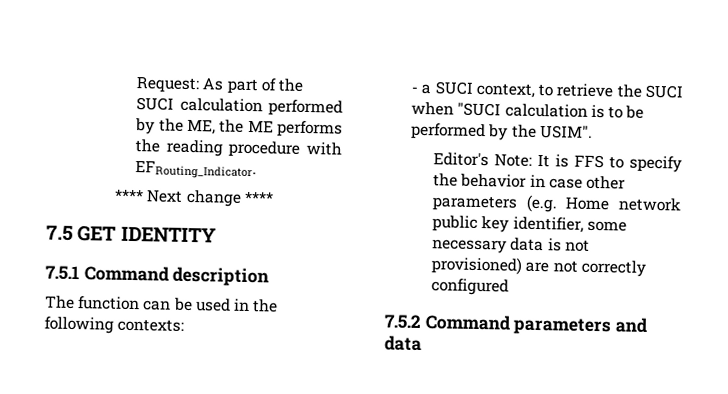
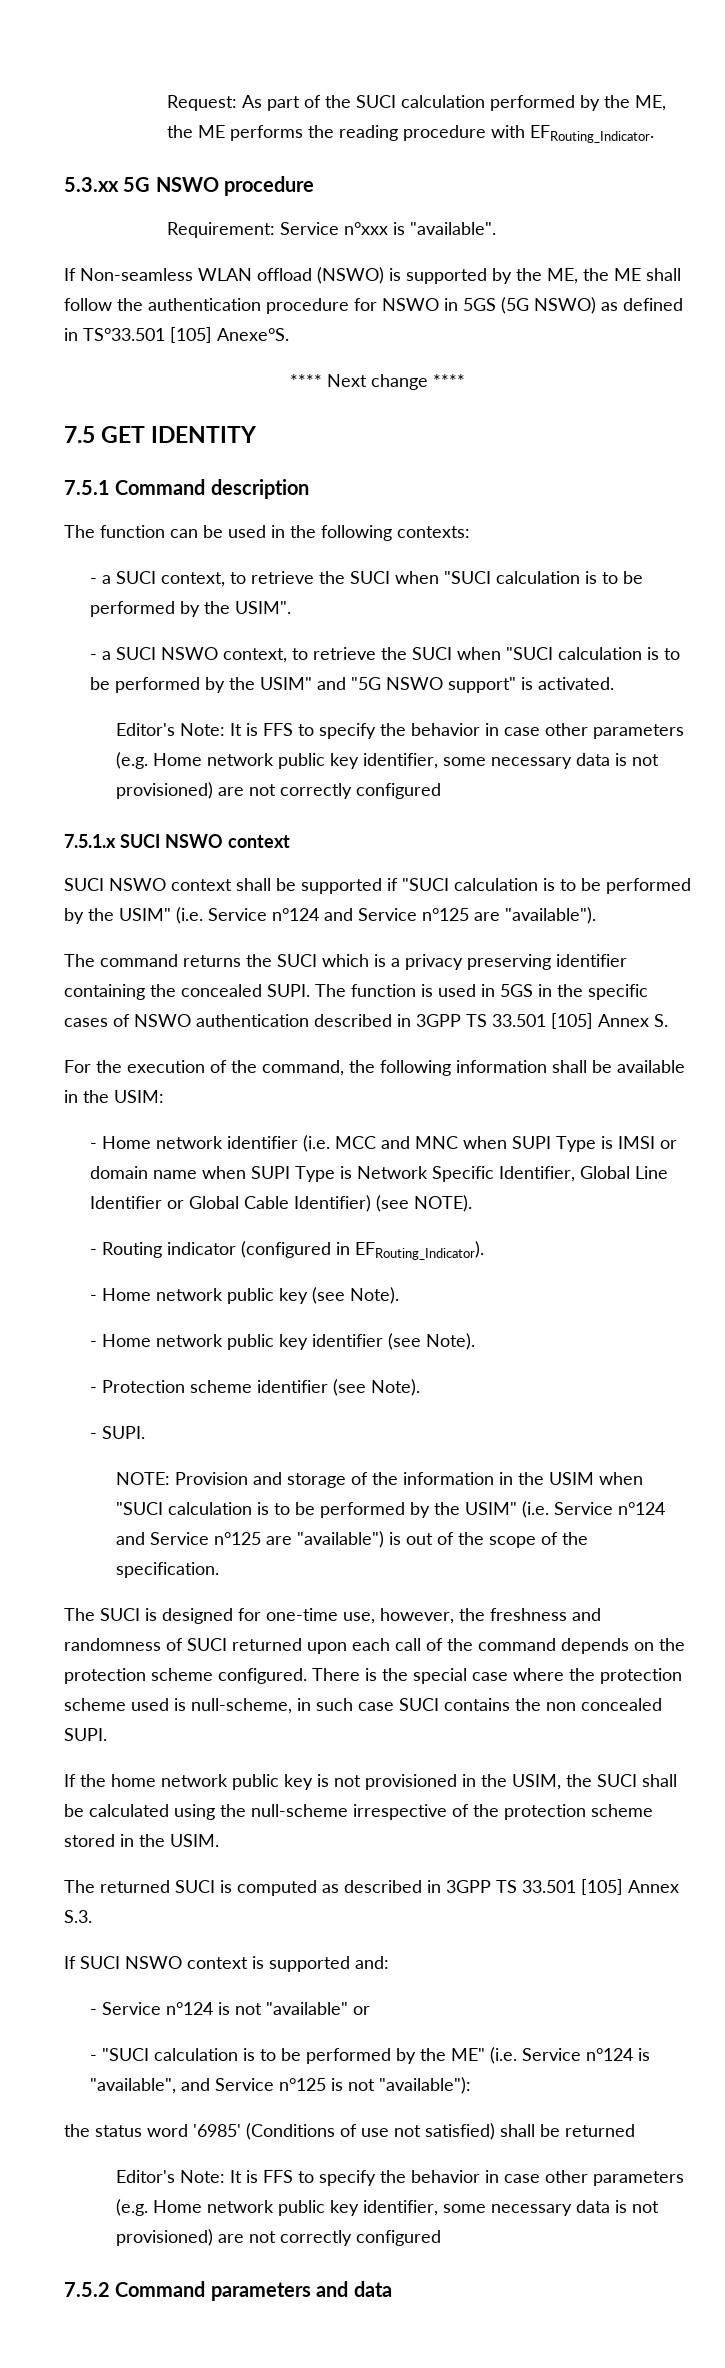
+ 5.3.xx 5G NSWO procedure
+ Requirement: Service n°xxx is "available".
+ If Non-seamless WLAN offload (NSWO) is supported by the ME, the ME shall follow the authentication procedure for NSWO in 5GS (5G NSWO) as defined in TS°33.501 [105] Anexe°S.
+ - a SUCI NSWO context, to retrieve the SUCI when "SUCI calculation is to be performed by the USIM" and "5G NSWO support" is activated.
+ Editor's Note: It is FFS to specify the behavior in case other parameters (e.g. Home network public key identifier, some necessary data is not provisioned) are not correctly configured
+ 7.5.1.x SUCI NSWO context
+ SUCI NSWO context shall be supported if "SUCI calculation is to be performed by the USIM" (i.e. Service n°124 and Service n°125 are "available").
+ The command returns the SUCI which is a privacy preserving identifier containing the concealed SUPI. The function is used in 5GS in the specific cases of NSWO authentication described in 3GPP TS 33.501 [105] Annex S.
+ For the execution of the command, the following information shall be available in the USIM:
+ - Home network identifier (i.e. MCC and MNC when SUPI Type is IMSI or domain name when SUPI Type is Network Specific Identifier, Global Line Identifier or Global Cable Identifier) (see NOTE).
+ - Routing indicator (configured in EFRouting_Indicator).
+ - Home network public key (see Note).
+ - Home network public key identifier (see Note).
+ - Protection scheme identifier (see Note).
+ - SUPI.
+ NOTE: Provision and storage of the information in the USIM when "SUCI calculation is to be performed by the USIM" (i.e. Service n°124 and Service n°125 are "available") is out of the scope of the specification.
+ The SUCI is designed for one-time use, however, the freshness and randomness of SUCI returned upon each call of the command depends on the protection scheme configured. There is the special case where the protection scheme used is null-scheme, in such case SUCI contains the non concealed SUPI.
+ If the home network public key is not provisioned in the USIM, the SUCI shall be calculated using the null-scheme irrespective of the protection scheme stored in the USIM.
+ The returned SUCI is computed as described in 3GPP TS 33.501 [105] Annex S.3.
+ If SUCI NSWO context is supported and:
+ - Service n°124 is not "available" or
+ - "SUCI calculation is to be performed by the ME" (i.e. Service n°124 is "available", and Service n°125 is not "available"):
+ the status word '6985' (Conditions of use not satisfied) shall be returned

